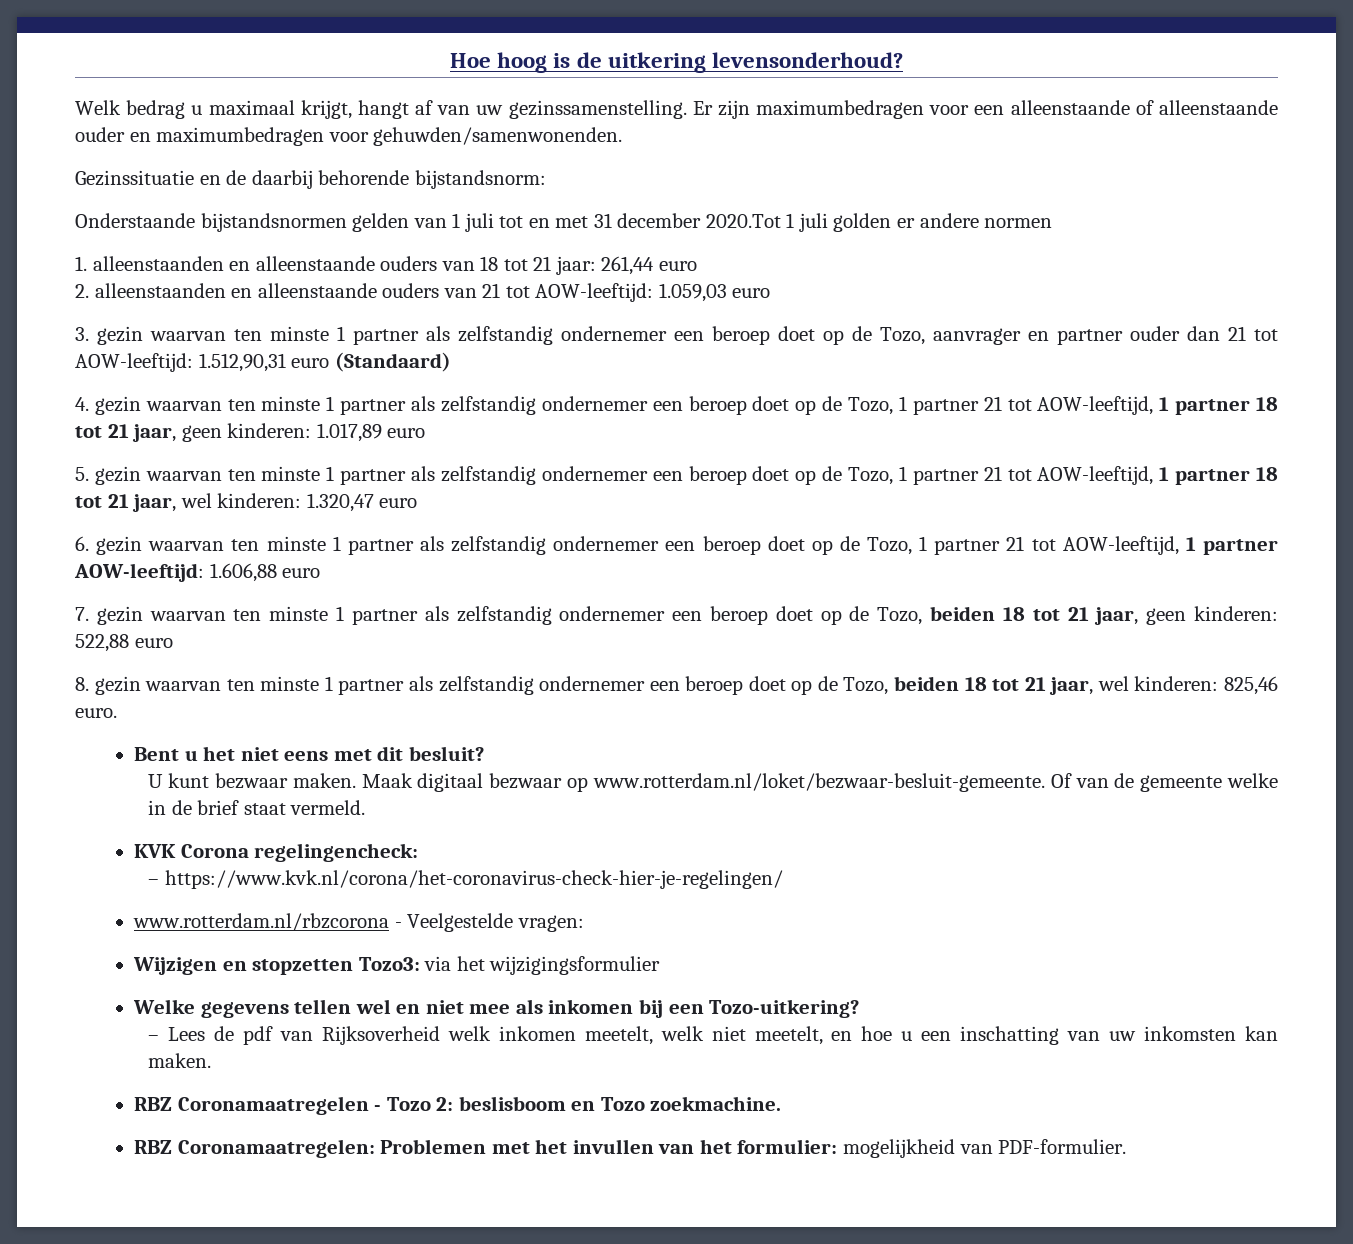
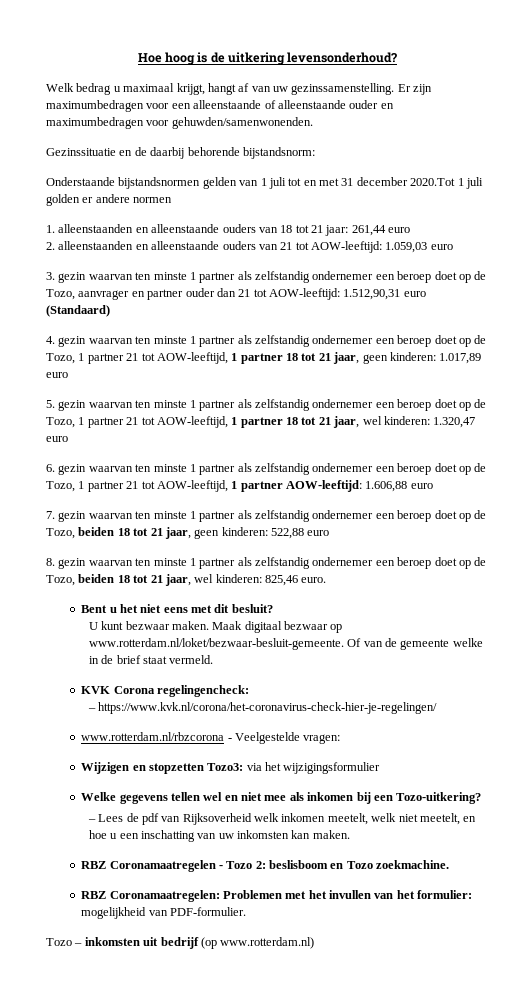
+ Tozo – inkomsten uit bedrijf (op www.rotterdam.nl)

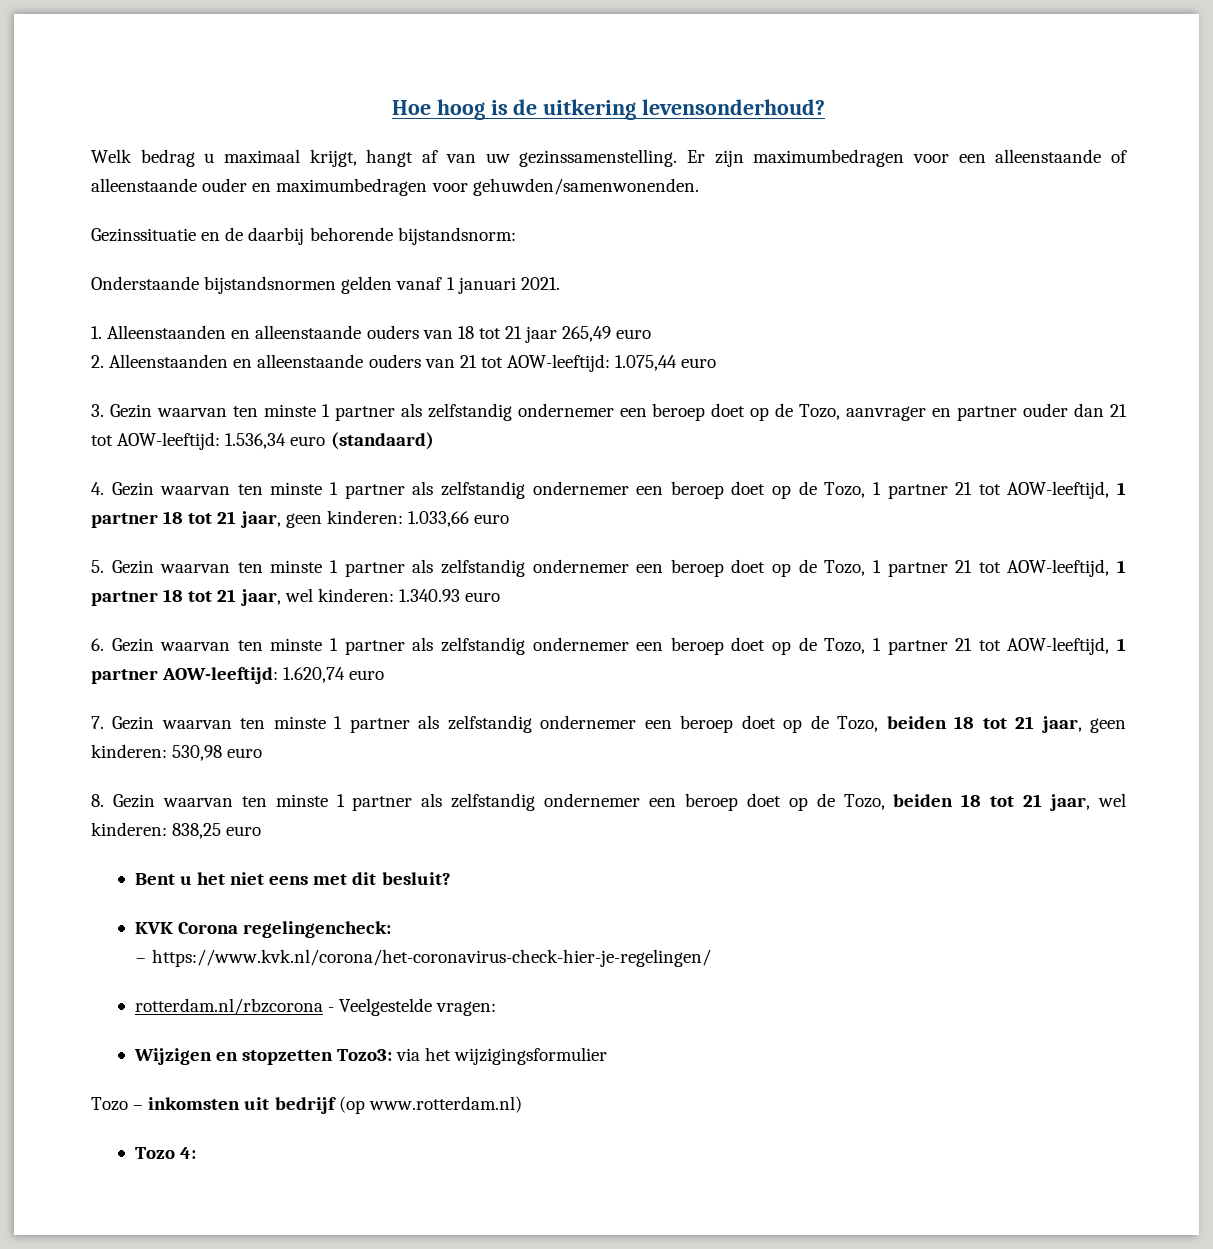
- Onderstaande bijstandsnormen gelden van 1 juli tot en met 31 december 2020.Tot 1 juli golden er andere normen
+ Onderstaande bijstandsnormen gelden vanaf 1 januari 2021.
- 1. alleenstaanden en alleenstaande ouders van 18 tot 21 jaar: 261,44 euro
+ 1. Alleenstaanden en alleenstaande ouders van 18 tot 21 jaar 265,49 euro
- 2. alleenstaanden en alleenstaande ouders van 21 tot AOW-leeftijd: 1.059,03 euro
+ 2. Alleenstaanden en alleenstaande ouders van 21 tot AOW-leeftijd: 1.075,44 euro
- 3. gezin waarvan ten minste 1 partner als zelfstandig ondernemer een beroep doet op de Tozo, aanvrager en partner ouder dan 21 tot AOW-leeftijd: 1.512,90,31 euro (Standaard)
+ 3. Gezin waarvan ten minste 1 partner als zelfstandig ondernemer een beroep doet op de Tozo, aanvrager en partner ouder dan 21 tot AOW-leeftijd: 1.536,34 euro (standaard)
- 4. gezin waarvan ten minste 1 partner als zelfstandig ondernemer een beroep doet op de Tozo, 1 partner 21 tot AOW-leeftijd, 1 partner 18 tot 21 jaar, geen kinderen: 1.017,89 euro
+ 4. Gezin waarvan ten minste 1 partner als zelfstandig ondernemer een beroep doet op de Tozo, 1 partner 21 tot AOW-leeftijd, 1 partner 18 tot 21 jaar, geen kinderen: 1.033,66 euro
- 5. gezin waarvan ten minste 1 partner als zelfstandig ondernemer een beroep doet op de Tozo, 1 partner 21 tot AOW-leeftijd, 1 partner 18 tot 21 jaar, wel kinderen: 1.320,47 euro
+ 5. Gezin waarvan ten minste 1 partner als zelfstandig ondernemer een beroep doet op de Tozo, 1 partner 21 tot AOW-leeftijd, 1 partner 18 tot 21 jaar, wel kinderen: 1.340.93 euro
- 6. gezin waarvan ten minste 1 partner als zelfstandig ondernemer een beroep doet op de Tozo, 1 partner 21 tot AOW-leeftijd, 1 partner AOW-leeftijd: 1.606,88 euro
+ 6. Gezin waarvan ten minste 1 partner als zelfstandig ondernemer een beroep doet op de Tozo, 1 partner 21 tot AOW-leeftijd, 1 partner AOW-leeftijd: 1.620,74 euro
- 7. gezin waarvan ten minste 1 partner als zelfstandig ondernemer een beroep doet op de Tozo, beiden 18 tot 21 jaar, geen kinderen: 522,88 euro
+ 7. Gezin waarvan ten minste 1 partner als zelfstandig ondernemer een beroep doet op de Tozo, beiden 18 tot 21 jaar, geen kinderen: 530,98 euro
- 8. gezin waarvan ten minste 1 partner als zelfstandig ondernemer een beroep doet op de Tozo, beiden 18 tot 21 jaar, wel kinderen: 825,46 euro.
+ 8. Gezin waarvan ten minste 1 partner als zelfstandig ondernemer een beroep doet op de Tozo, beiden 18 tot 21 jaar, wel kinderen: 838,25 euro
- U kunt bezwaar maken. Maak digitaal bezwaar op www.rotterdam.nl/loket/bezwaar-besluit-gemeente. Of van de gemeente welke in de brief staat vermeld.
- www.rotterdam.nl/rbzcorona - Veelgestelde vragen:
+ rotterdam.nl/rbzcorona - Veelgestelde vragen:
- Welke gegevens tellen wel en niet mee als inkomen bij een Tozo-uitkering?
- – Lees de pdf van Rijksoverheid welk inkomen meetelt, welk niet meetelt, en hoe u een inschatting van uw inkomsten kan maken.
- RBZ Coronamaatregelen - Tozo 2: beslisboom en Tozo zoekmachine.
- RBZ Coronamaatregelen: Problemen met het invullen van het formulier: mogelijkheid van PDF-formulier.
+ Tozo 4:

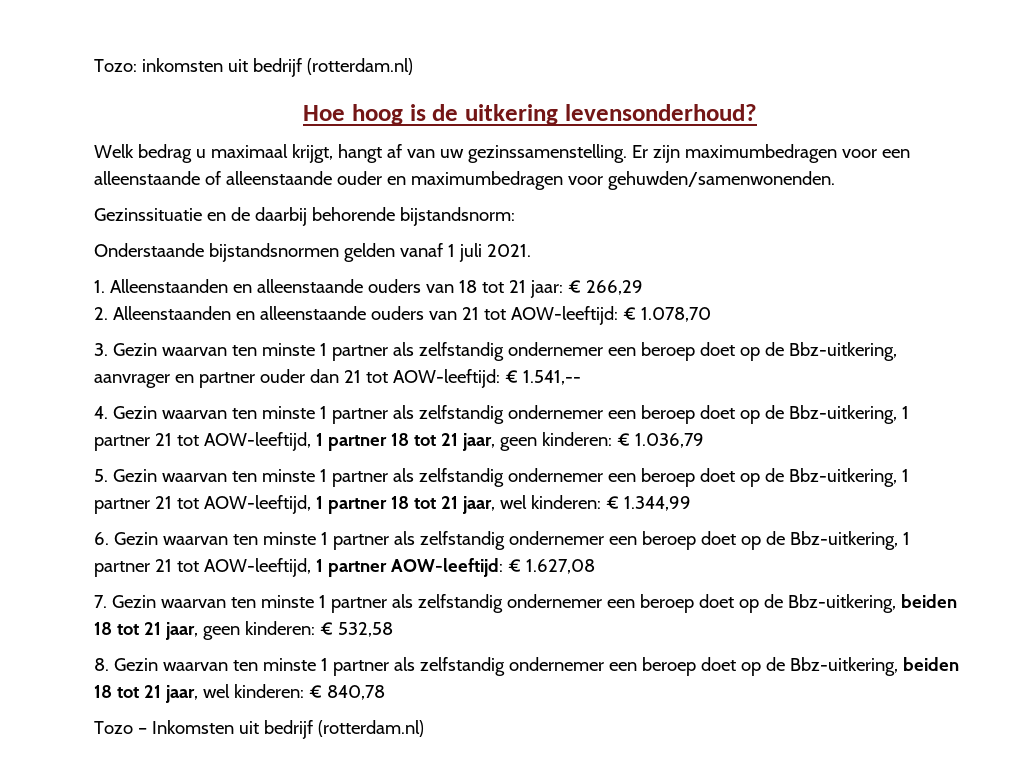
+ Tozo: inkomsten uit bedrijf (rotterdam.nl)
- Onderstaande bijstandsnormen gelden vanaf 1 januari 2021.
+ Onderstaande bijstandsnormen gelden vanaf 1 juli 2021.
- 1. Alleenstaanden en alleenstaande ouders van 18 tot 21 jaar 265,49 euro
+ 1. Alleenstaanden en alleenstaande ouders van 18 tot 21 jaar: € 266,29
- 2. Alleenstaanden en alleenstaande ouders van 21 tot AOW-leeftijd: 1.075,44 euro
+ 2. Alleenstaanden en alleenstaande ouders van 21 tot AOW-leeftijd: € 1.078,70
- 3. Gezin waarvan ten minste 1 partner als zelfstandig ondernemer een beroep doet op de Tozo, aanvrager en partner ouder dan 21 tot AOW-leeftijd: 1.536,34 euro (standaard)
+ 3. Gezin waarvan ten minste 1 partner als zelfstandig ondernemer een beroep doet op de Bbz-uitkering, aanvrager en partner ouder dan 21 tot AOW-leeftijd: € 1.541,--
- 4. Gezin waarvan ten minste 1 partner als zelfstandig ondernemer een beroep doet op de Tozo, 1 partner 21 tot AOW-leeftijd, 1 partner 18 tot 21 jaar, geen kinderen: 1.033,66 euro
+ 4. Gezin waarvan ten minste 1 partner als zelfstandig ondernemer een beroep doet op de Bbz-uitkering, 1 partner 21 tot AOW-leeftijd, 1 partner 18 tot 21 jaar, geen kinderen: € 1.036,79
- 5. Gezin waarvan ten minste 1 partner als zelfstandig ondernemer een beroep doet op de Tozo, 1 partner 21 tot AOW-leeftijd, 1 partner 18 tot 21 jaar, wel kinderen: 1.340.93 euro
+ 5. Gezin waarvan ten minste 1 partner als zelfstandig ondernemer een beroep doet op de Bbz-uitkering, 1 partner 21 tot AOW-leeftijd, 1 partner 18 tot 21 jaar, wel kinderen: € 1.344,99
- 6. Gezin waarvan ten minste 1 partner als zelfstandig ondernemer een beroep doet op de Tozo, 1 partner 21 tot AOW-leeftijd, 1 partner AOW-leeftijd: 1.620,74 euro
+ 6. Gezin waarvan ten minste 1 partner als zelfstandig ondernemer een beroep doet op de Bbz-uitkering, 1 partner 21 tot AOW-leeftijd, 1 partner AOW-leeftijd: € 1.627,08
- 7. Gezin waarvan ten minste 1 partner als zelfstandig ondernemer een beroep doet op de Tozo, beiden 18 tot 21 jaar, geen kinderen: 530,98 euro
+ 7. Gezin waarvan ten minste 1 partner als zelfstandig ondernemer een beroep doet op de Bbz-uitkering, beiden 18 tot 21 jaar, geen kinderen: € 532,58
- 8. Gezin waarvan ten minste 1 partner als zelfstandig ondernemer een beroep doet op de Tozo, beiden 18 tot 21 jaar, wel kinderen: 838,25 euro
- Bent u het niet eens met dit besluit?
- KVK Corona regelingencheck:
- – https://www.kvk.nl/corona/het-coronavirus-check-hier-je-regelingen/
- rotterdam.nl/rbzcorona - Veelgestelde vragen:
- Wijzigen en stopzetten Tozo3: via het wijzigingsformulier
+ 8. Gezin waarvan ten minste 1 partner als zelfstandig ondernemer een beroep doet op de Bbz-uitkering, beiden 18 tot 21 jaar, wel kinderen: € 840,78
- Tozo – inkomsten uit bedrijf (op www.rotterdam.nl)
- Tozo 4:
+ Tozo – Inkomsten uit bedrijf (rotterdam.nl)

